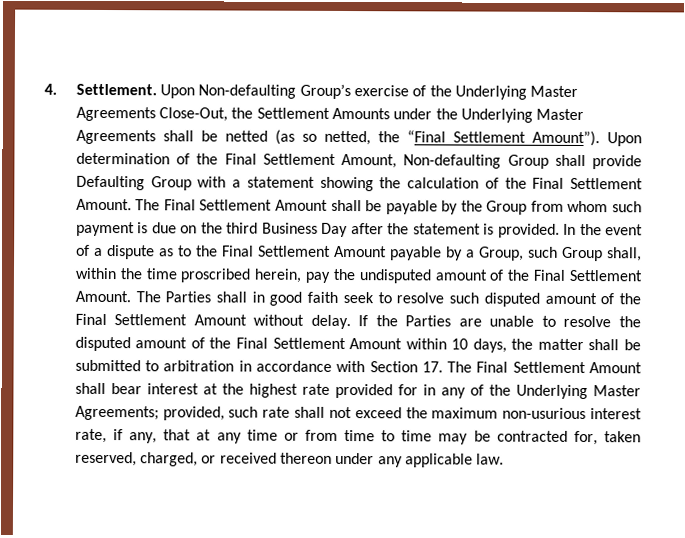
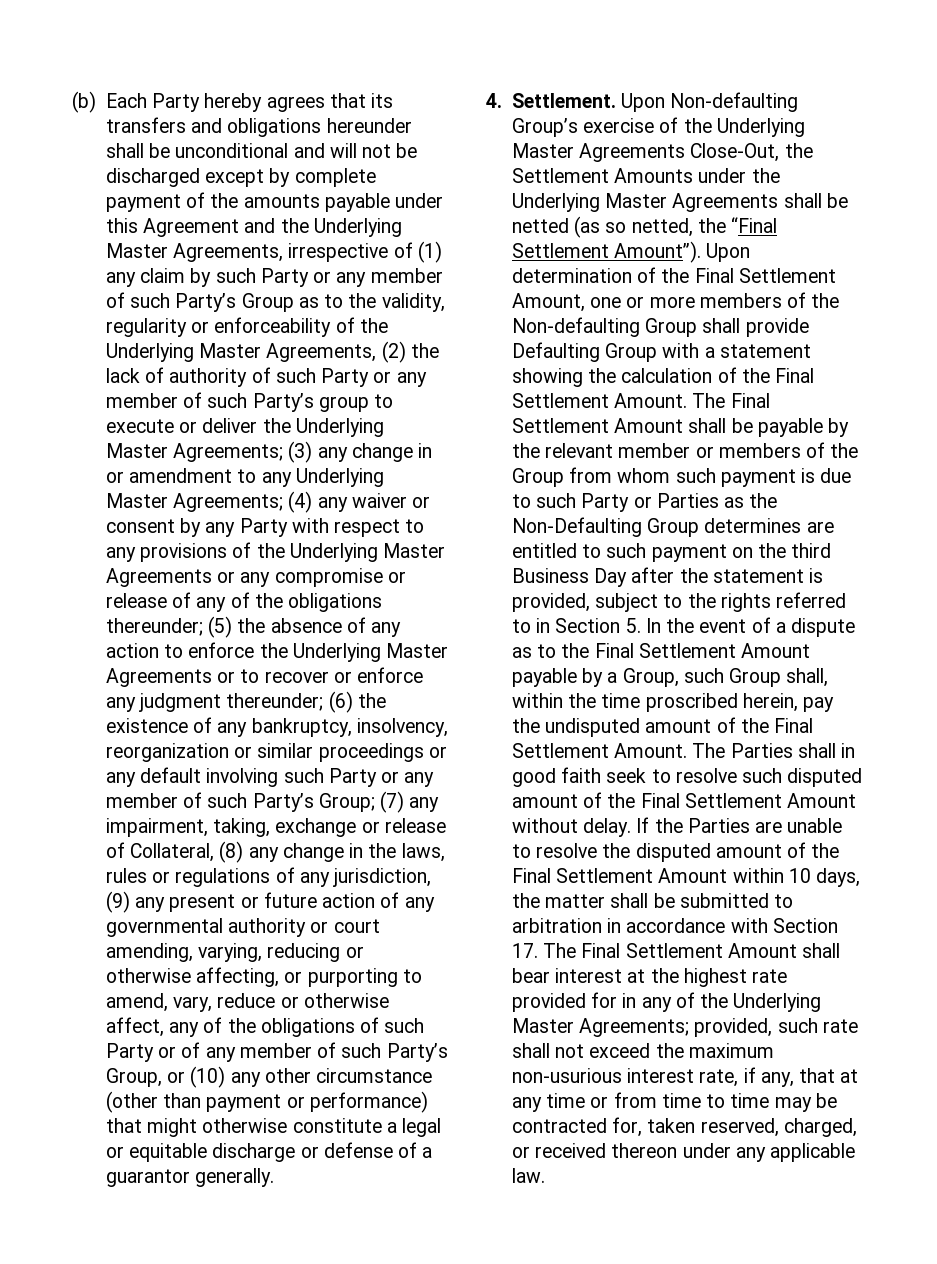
+ (b) Each Party hereby agrees that its transfers and obligations hereunder shall be unconditional and will not be discharged except by complete payment of the amounts payable under this Agreement and the Underlying Master Agreements, irrespective of (1) any claim by such Party or any member of such Party’s Group as to the validity, regularity or enforceability of the Underlying Master Agreements, (2) the lack of authority of such Party or any member of such Party’s group to execute or deliver the Underlying Master Agreements; (3) any change in or amendment to any Underlying Master Agreements; (4) any waiver or consent by any Party with respect to any provisions of the Underlying Master Agreements or any compromise or release of any of the obligations thereunder; (5) the absence of any action to enforce the Underlying Master Agreements or to recover or enforce any judgment thereunder; (6) the existence of any bankruptcy, insolvency, reorganization or similar proceedings or any default involving such Party or any member of such Party’s Group; (7) any impairment, taking, exchange or release of Collateral, (8) any change in the laws, rules or regulations of any jurisdiction, (9) any present or future action of any governmental authority or court amending, varying, reducing or otherwise affecting, or purporting to amend, vary, reduce or otherwise affect, any of the obligations of such Party or of any member of such Party’s Group, or (10) any other circumstance (other than payment or performance) that might otherwise constitute a legal or equitable discharge or defense of a guarantor generally.
- Upon determination of the Final Settlement Amount, Non-defaulting Group shall provide Defaulting Group with a statement showing the calculation of the Final Settlement Amount.
+ Upon determination of the Final Settlement Amount, one or more members of the Non-defaulting Group shall provide Defaulting Group with a statement showing the calculation of the Final Settlement Amount.
- The Final Settlement Amount shall be payable by the Group from whom such payment is due on the third Business Day after the statement is provided. In the event of a dispute as to the Final Settlement Amount payable by a Group, such Group shall, within the time proscribed herein, pay the undisputed amount of the Final Settlement Amount.
+ The Final Settlement Amount shall be payable by the relevant member or members of the Group from whom such payment is due to such Party or Parties as the Non-Defaulting Group determines are entitled to such payment on the third Business Day after the statement is provided, subject to the rights referred to in Section 5. In the event of a dispute as to the Final Settlement Amount payable by a Group, such Group shall, within the time proscribed herein, pay the undisputed amount of the Final Settlement Amount.

